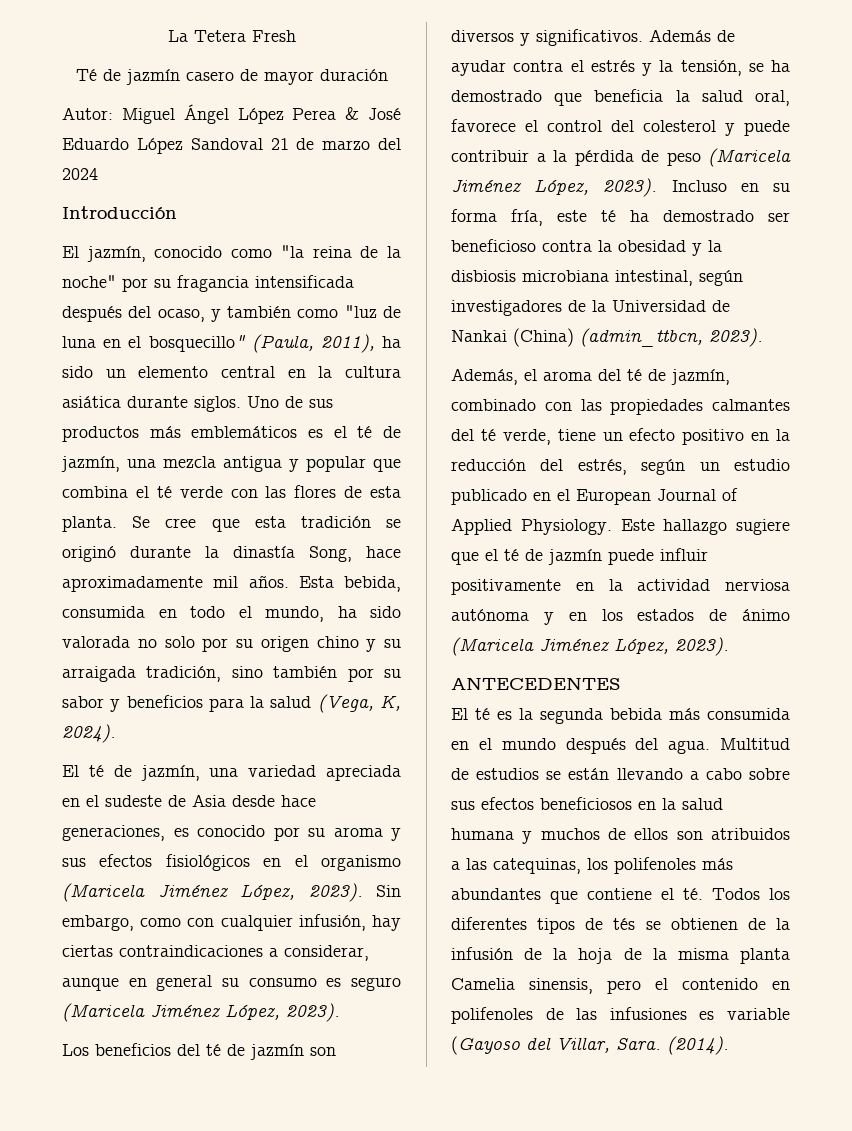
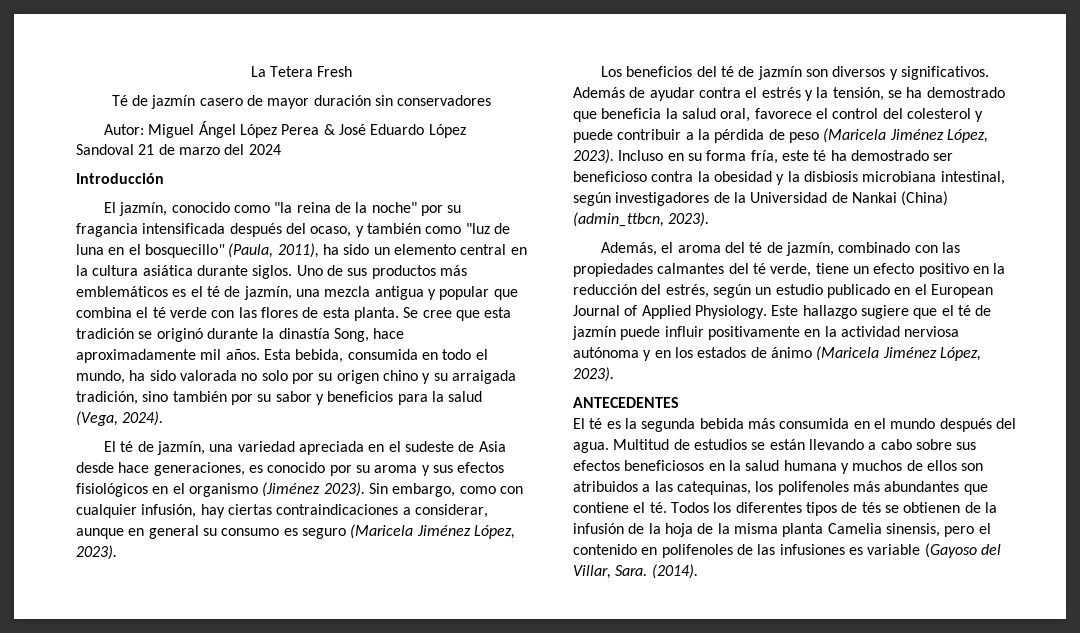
- Té de jazmín casero de mayor duración
+ Té de jazmín casero de mayor duración sin conservadores
- Esta bebida, consumida en todo el mundo, ha sido valorada no solo por su origen chino y su arraigada tradición, sino también por su sabor y beneficios para la salud (Vega, K, 2024).
+ Esta bebida, consumida en todo el mundo, ha sido valorada no solo por su origen chino y su arraigada tradición, sino también por su sabor y beneficios para la salud (Vega, 2024).
- El té de jazmín, una variedad apreciada en el sudeste de Asia desde hace generaciones, es conocido por su aroma y sus efectos fisiológicos en el organismo (Maricela Jiménez López, 2023).
+ El té de jazmín, una variedad apreciada en el sudeste de Asia desde hace generaciones, es conocido por su aroma y sus efectos fisiológicos en el organismo (Jiménez 2023).

